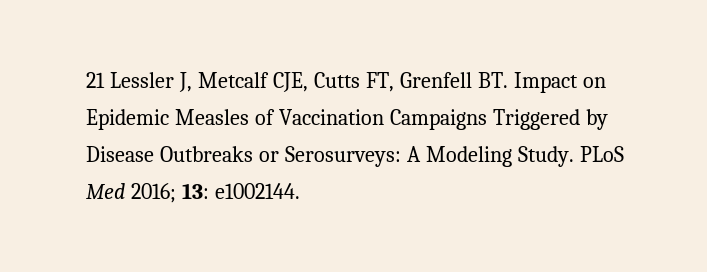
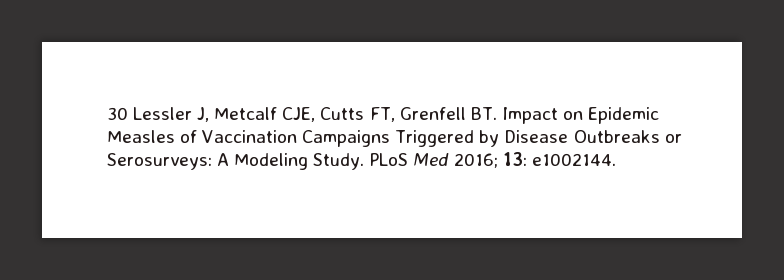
- 21 Lessler J, Metcalf CJE, Cutts FT, Grenfell BT. Impact on Epidemic Measles of Vaccination Campaigns Triggered by Disease Outbreaks or Serosurveys: A Modeling Study.
+ 30 Lessler J, Metcalf CJE, Cutts FT, Grenfell BT. Impact on Epidemic Measles of Vaccination Campaigns Triggered by Disease Outbreaks or Serosurveys: A Modeling Study.

